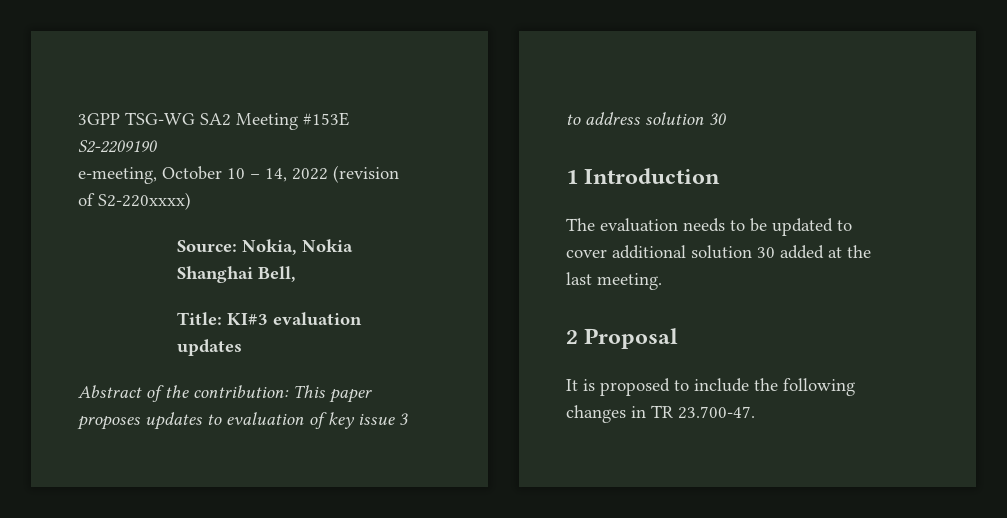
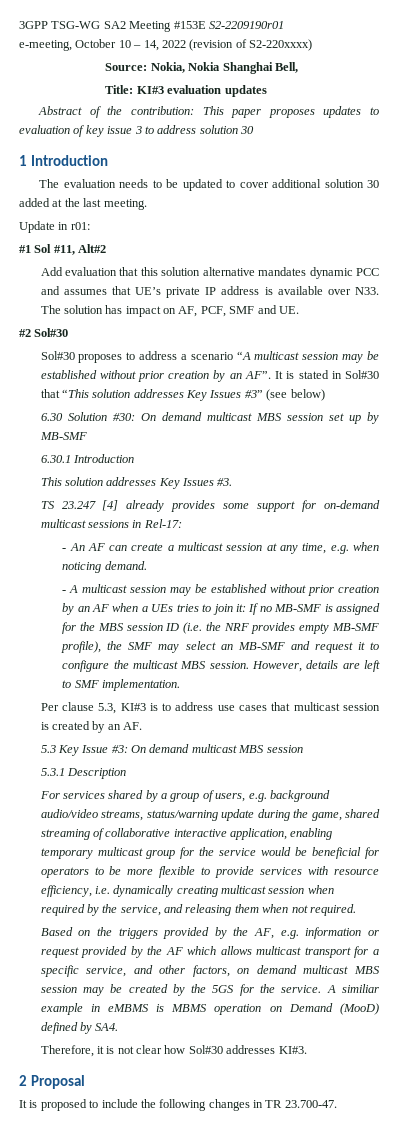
- 3GPP TSG-WG SA2 Meeting #153E S2-2209190
+ 3GPP TSG-WG SA2 Meeting #153E S2-2209190r01
+ Update in r01:
+ #1 Sol #11, Alt#2
+ Add evaluation that this solution alternative mandates dynamic PCC and assumes that UE’s private IP address is available over N33. The solution has impact on AF, PCF, SMF and UE.
+ #2 Sol#30
+ Sol#30 proposes to address a scenario “A multicast session may be established without prior creation by an AF”. It is stated in Sol#30 that “This solution addresses Key Issues #3” (see below)
+ 6.30 Solution #30: On demand multicast MBS session set up by MB-SMF
+ 6.30.1 Introduction
+ This solution addresses Key Issues #3.
+ TS 23.247 [4] already provides some support for on-demand multicast sessions in Rel-17:
+ - An AF can create a multicast session at any time, e.g. when noticing demand.
+ - A multicast session may be established without prior creation by an AF when a UEs tries to join it: If no MB-SMF is assigned for the MBS session ID (i.e. the NRF provides empty MB-SMF profile), the SMF may select an MB-SMF and request it to configure the multicast MBS session. However, details are left to SMF implementation.
+ Per clause 5.3, KI#3 is to address use cases that multicast session is created by an AF.
+ 5.3 Key Issue #3: On demand multicast MBS session
+ 5.3.1 Description
+ For services shared by a group of users, e.g. background audio/video streams, status/warning update during the game, shared streaming of collaborative interactive application, enabling temporary multicast group for the service would be beneficial for operators to be more flexible to provide services with resource efficiency, i.e. dynamically creating multicast session when required by the service, and releasing them when not required.
+ Based on the triggers provided by the AF, e.g. information or request provided by the AF which allows multicast transport for a specific service, and other factors, on demand multicast MBS session may be created by the 5GS for the service. A similiar example in eMBMS is MBMS operation on Demand (MooD) defined by SA4.
+ Therefore, it is not clear how Sol#30 addresses KI#3.

